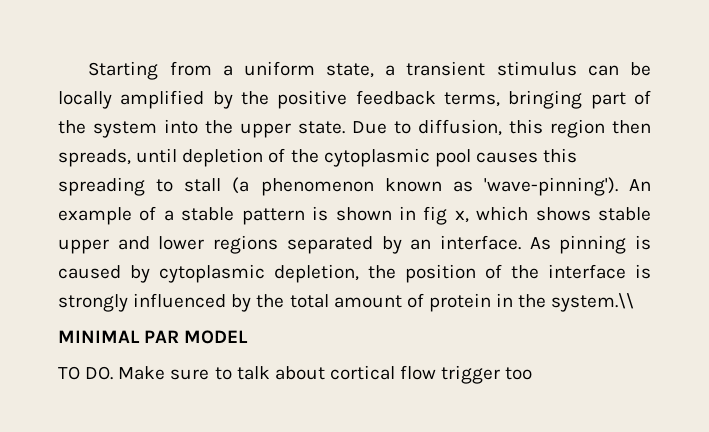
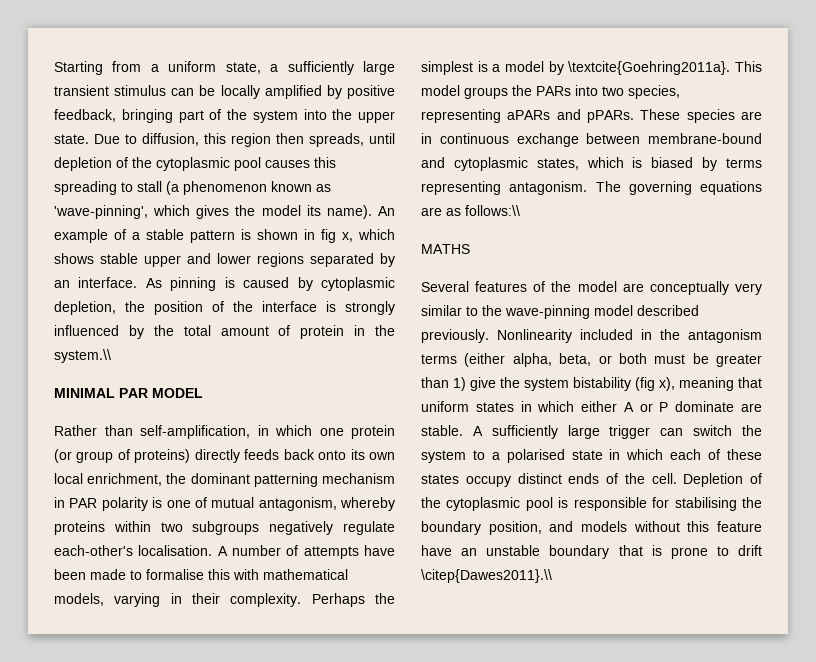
- Starting from a uniform state, a transient stimulus can be locally amplified by the positive feedback terms, bringing part of the system into the upper state.
+ Starting from a uniform state, a sufficiently large transient stimulus can be locally amplified by positive feedback, bringing part of the system into the upper state.
- Due to diffusion, this region then spreads, until depletion of the cytoplasmic pool causes this spreading to stall (a phenomenon known as 'wave-pinning').
+ Due to diffusion, this region then spreads, until depletion of the cytoplasmic pool causes this spreading to stall (a phenomenon known as 'wave-pinning', which gives the model its name).
- TO DO. Make sure to talk about cortical flow trigger too
+ Rather than self-amplification, in which one protein (or group of proteins) directly feeds back onto its own local enrichment, the dominant patterning mechanism in PAR polarity is one of mutual antagonism, whereby proteins within two subgroups negatively regulate each-other's localisation. A number of attempts have been made to formalise this with mathematical models, varying in their complexity. Perhaps the simplest is a model by \textcite{Goehring2011a}. This model groups the PARs into two species, representing aPARs and pPARs. These species are in continuous exchange between membrane-bound and cytoplasmic states, which is biased by terms representing antagonism. The governing equations are as follows:\\
+ MATHS
+ Several features of the model are conceptually very similar to the wave-pinning model described previously. Nonlinearity included in the antagonism terms (either alpha, beta, or both must be greater than 1) give the system bistability (fig x), meaning that uniform states in which either A or P dominate are stable. A sufficiently large trigger can switch the system to a polarised state in which each of these states occupy distinct ends of the cell. Depletion of the cytoplasmic pool is responsible for stabilising the boundary position, and models without this feature have an unstable boundary that is prone to drift \citep{Dawes2011}.\\

